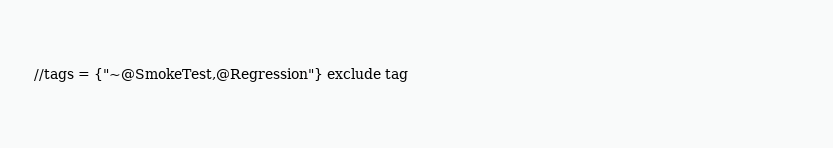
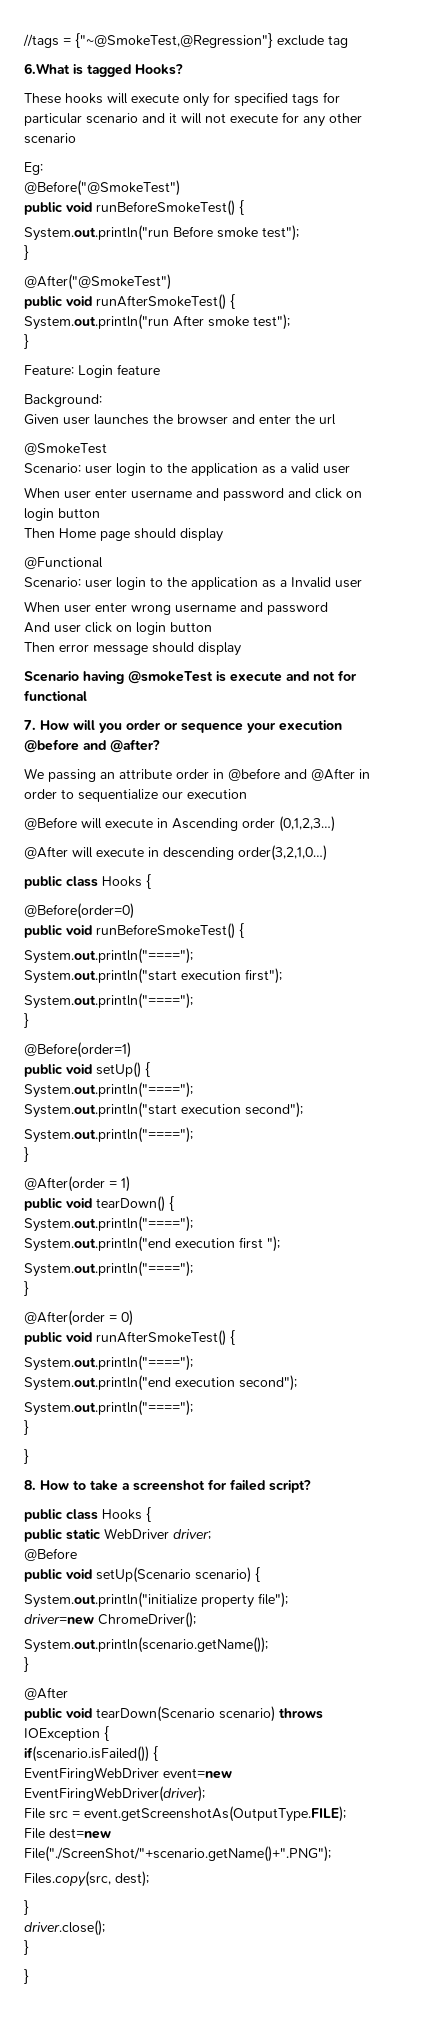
+ 6.What is tagged Hooks?
+ These hooks will execute only for specified tags for particular scenario and it will not execute for any other scenario
+ Eg:
+ @Before("@SmokeTest")
+ public void runBeforeSmokeTest() {
+ System.out.println("run Before smoke test");
+ }
+ @After("@SmokeTest")
+ public void runAfterSmokeTest() {
+ System.out.println("run After smoke test");
+ }
+ Feature: Login feature
+ Background:
+ Given user launches the browser and enter the url
+ @SmokeTest
+ Scenario: user login to the application as a valid user
+ When user enter username and password and click on login button
+ Then Home page should display
+ @Functional
+ Scenario: user login to the application as a Invalid user
+ When user enter wrong username and password
+ And user click on login button
+ Then error message should display
+ Scenario having @smokeTest is execute and not for functional
+ 7. How will you order or sequence your execution @before and @after?
+ We passing an attribute order in @before and @After in order to sequentialize our execution
+ @Before will execute in Ascending order (0,1,2,3…)
+ @After will execute in descending order(3,2,1,0…)
+ public class Hooks {
+ @Before(order=0)
+ public void runBeforeSmokeTest() {
+ System.out.println("====");
+ System.out.println("start execution first");
+ System.out.println("====");
+ }
+ @Before(order=1)
+ public void setUp() {
+ System.out.println("====");
+ System.out.println("start execution second");
+ System.out.println("====");
+ }
+ @After(order = 1)
+ public void tearDown() {
+ System.out.println("====");
+ System.out.println("end execution first ");
+ System.out.println("====");
+ }
+ @After(order = 0)
+ public void runAfterSmokeTest() {
+ System.out.println("====");
+ System.out.println("end execution second");
+ System.out.println("====");
+ }
+ }
+ 8. How to take a screenshot for failed script?
+ public class Hooks {
+ public static WebDriver driver;
+ @Before
+ public void setUp(Scenario scenario) {
+ System.out.println("initialize property file");
+ driver=new ChromeDriver();
+ System.out.println(scenario.getName());
+ }
+ @After
+ public void tearDown(Scenario scenario) throws IOException {
+ if(scenario.isFailed()) {
+ EventFiringWebDriver event=new EventFiringWebDriver(driver);
+ File src = event.getScreenshotAs(OutputType.FILE);
+ File dest=new File("./ScreenShot/"+scenario.getName()+".PNG");
+ Files.copy(src, dest);
+ }
+ driver.close();
+ }
+ }

